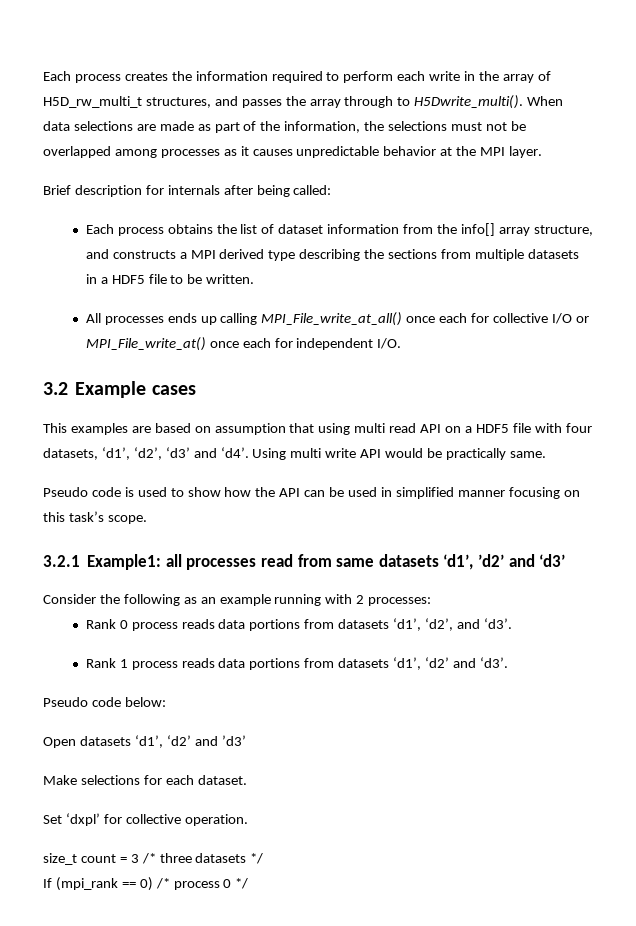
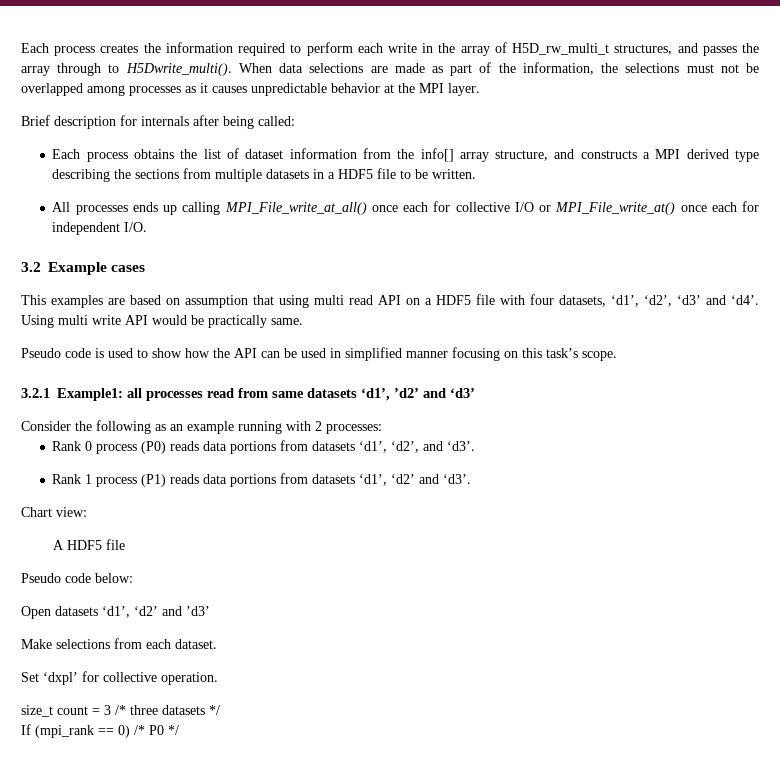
- Rank 0 process reads data portions from datasets ‘d1’, ‘d2’, and ‘d3’.
+ Rank 0 process (P0) reads data portions from datasets ‘d1’, ‘d2’, and ‘d3’.
- Rank 1 process reads data portions from datasets ‘d1’, ‘d2’ and ‘d3’.
+ Rank 1 process (P1) reads data portions from datasets ‘d1’, ‘d2’ and ‘d3’.
+ Chart view:
+ A HDF5 file
- Make selections for each dataset.
+ Make selections from each dataset.
- If (mpi_rank == 0) /* process 0 */
+ If (mpi_rank == 0) /* P0 */

